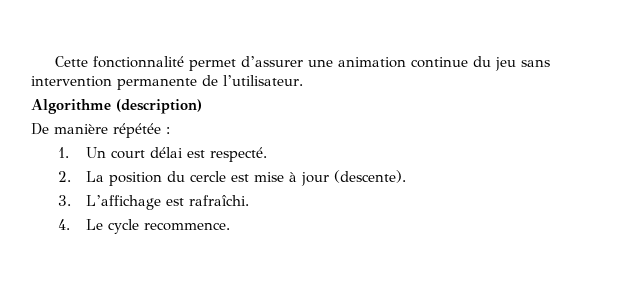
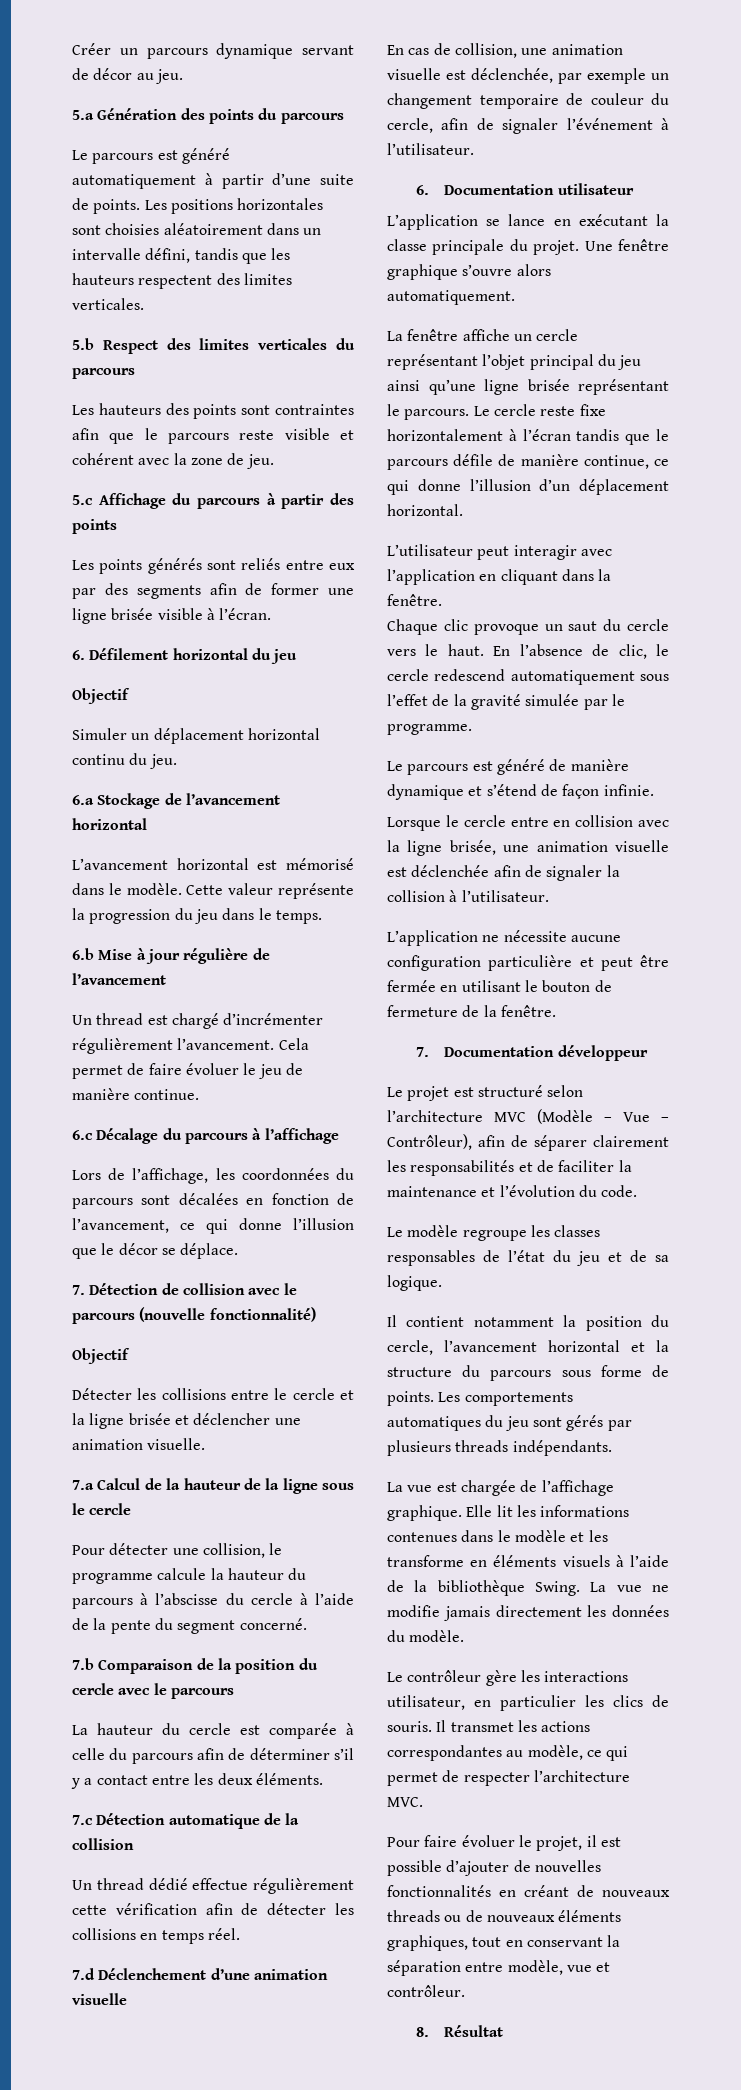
- Cette fonctionnalité permet d’assurer une animation continue du jeu sans intervention permanente de l’utilisateur.
- Algorithme (description)
- De manière répétée :
- 1. Un court délai est respecté.
- 2. La position du cercle est mise à jour (descente).
- 3. L’affichage est rafraîchi.
- 4. Le cycle recommence.
+ Créer un parcours dynamique servant de décor au jeu.
+ 5.a Génération des points du parcours
+ Le parcours est généré automatiquement à partir d’une suite de points. Les positions horizontales sont choisies aléatoirement dans un intervalle défini, tandis que les hauteurs respectent des limites verticales.
+ 5.b Respect des limites verticales du parcours
+ Les hauteurs des points sont contraintes afin que le parcours reste visible et cohérent avec la zone de jeu.
+ 5.c Affichage du parcours à partir des points
+ Les points générés sont reliés entre eux par des segments afin de former une ligne brisée visible à l’écran.
+ 6. Défilement horizontal du jeu
+ Objectif
+ Simuler un déplacement horizontal continu du jeu.
+ 6.a Stockage de l’avancement horizontal
+ L’avancement horizontal est mémorisé dans le modèle. Cette valeur représente la progression du jeu dans le temps.
+ 6.b Mise à jour régulière de l’avancement
+ Un thread est chargé d’incrémenter régulièrement l’avancement. Cela permet de faire évoluer le jeu de manière continue.
+ 6.c Décalage du parcours à l’affichage
+ Lors de l’affichage, les coordonnées du parcours sont décalées en fonction de l’avancement, ce qui donne l’illusion que le décor se déplace.
+ 7. Détection de collision avec le parcours (nouvelle fonctionnalité)
+ Objectif
+ Détecter les collisions entre le cercle et la ligne brisée et déclencher une animation visuelle.
+ 7.a Calcul de la hauteur de la ligne sous le cercle
+ Pour détecter une collision, le programme calcule la hauteur du parcours à l’abscisse du cercle à l’aide de la pente du segment concerné.
+ 7.b Comparaison de la position du cercle avec le parcours
+ La hauteur du cercle est comparée à celle du parcours afin de déterminer s’il y a contact entre les deux éléments.
+ 7.c Détection automatique de la collision
+ Un thread dédié effectue régulièrement cette vérification afin de détecter les collisions en temps réel.
+ 7.d Déclenchement d’une animation visuelle
+ En cas de collision, une animation visuelle est déclenchée, par exemple un changement temporaire de couleur du cercle, afin de signaler l’événement à l’utilisateur.
+ 6. Documentation utilisateur
+ L’application se lance en exécutant la classe principale du projet. Une fenêtre graphique s’ouvre alors automatiquement.
+ La fenêtre affiche un cercle représentant l’objet principal du jeu ainsi qu’une ligne brisée représentant le parcours. Le cercle reste fixe horizontalement à l’écran tandis que le parcours défile de manière continue, ce qui donne l’illusion d’un déplacement horizontal.
+ L’utilisateur peut interagir avec l’application en cliquant dans la fenêtre.
+ Chaque clic provoque un saut du cercle vers le haut. En l’absence de clic, le cercle redescend automatiquement sous l’effet de la gravité simulée par le programme.
+ Le parcours est généré de manière dynamique et s’étend de façon infinie.
+ Lorsque le cercle entre en collision avec la ligne brisée, une animation visuelle est déclenchée afin de signaler la collision à l’utilisateur.
+ L’application ne nécessite aucune configuration particulière et peut être fermée en utilisant le bouton de fermeture de la fenêtre.
+ 7. Documentation développeur
+ Le projet est structuré selon l’architecture MVC (Modèle – Vue – Contrôleur), afin de séparer clairement les responsabilités et de faciliter la maintenance et l’évolution du code.
+ Le modèle regroupe les classes responsables de l’état du jeu et de sa logique.
+ Il contient notamment la position du cercle, l’avancement horizontal et la structure du parcours sous forme de points. Les comportements automatiques du jeu sont gérés par plusieurs threads indépendants.
+ La vue est chargée de l’affichage graphique. Elle lit les informations contenues dans le modèle et les transforme en éléments visuels à l’aide de la bibliothèque Swing. La vue ne modifie jamais directement les données du modèle.
+ Le contrôleur gère les interactions utilisateur, en particulier les clics de souris. Il transmet les actions correspondantes au modèle, ce qui permet de respecter l’architecture MVC.
+ Pour faire évoluer le projet, il est possible d’ajouter de nouvelles fonctionnalités en créant de nouveaux threads ou de nouveaux éléments graphiques, tout en conservant la séparation entre modèle, vue et contrôleur.
+ 8. Résultat

